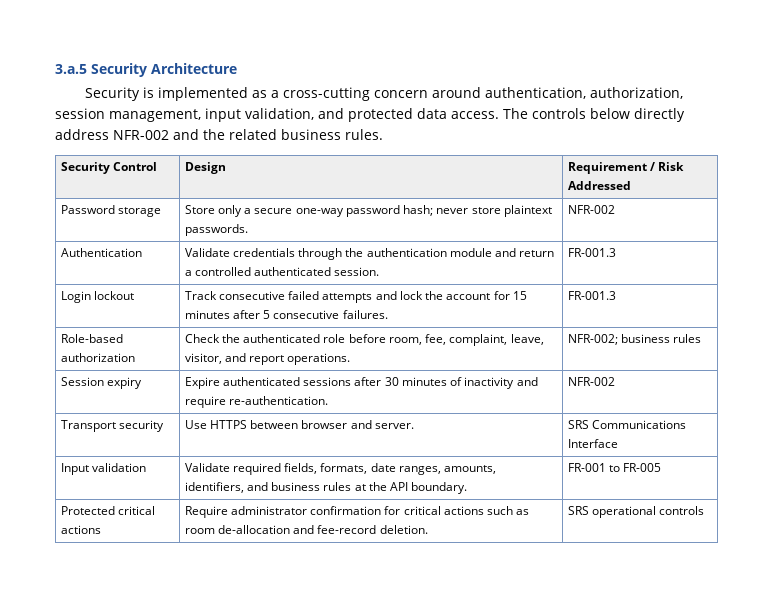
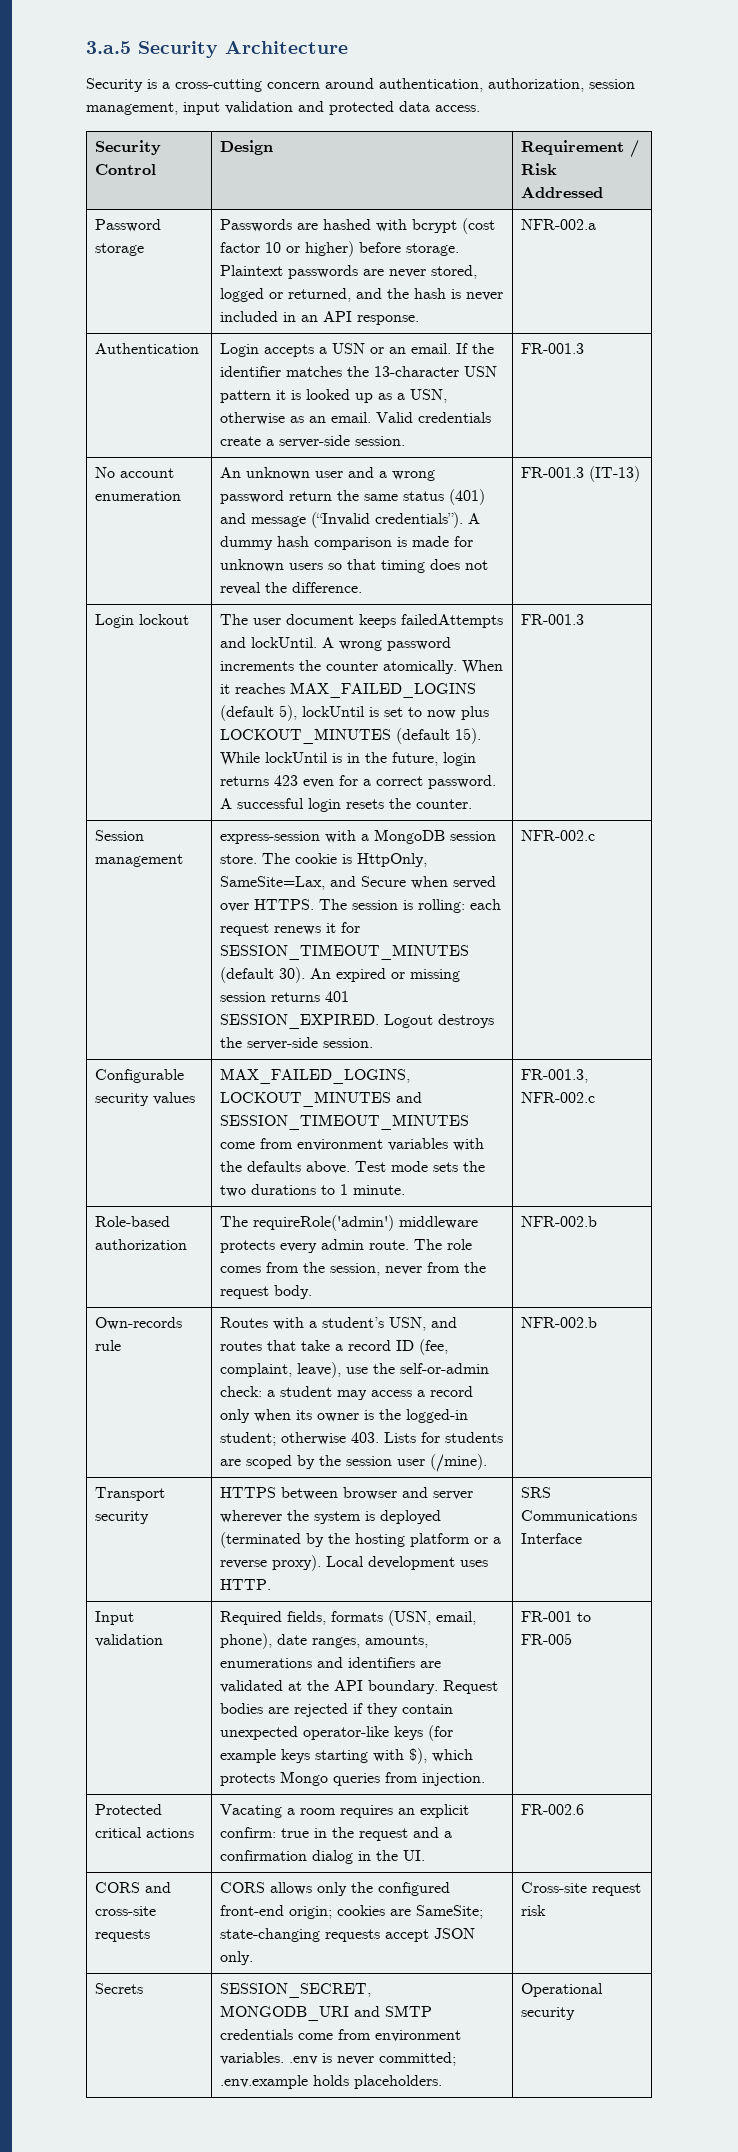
- Security is implemented as a cross-cutting concern around authentication, authorization, session management, input validation, and protected data access. The controls below directly address NFR-002 and the related business rules.
+ Security is a cross-cutting concern around authentication, authorization, session management, input validation and protected data access.
- Password storage | Store only a secure one-way password hash; never store plaintext passwords. | NFR-002
- Authentication | Validate credentials through the authentication module and return a controlled authenticated session. | FR-001.3
- Login lockout | Track consecutive failed attempts and lock the account for 15 minutes after 5 consecutive failures. | FR-001.3
- Role-based authorization | Check the authenticated role before room, fee, complaint, leave, visitor, and report operations. | NFR-002; business rules
- Session expiry | Expire authenticated sessions after 30 minutes of inactivity and require re-authentication. | NFR-002
+ Password storage | Passwords are hashed with bcrypt (cost factor 10 or higher) before storage. Plaintext passwords are never stored, logged or returned, and the hash is never included in an API response. | NFR-002.a
+ Authentication | Login accepts a USN or an email. If the identifier matches the 13-character USN pattern it is looked up as a USN, otherwise as an email. Valid credentials create a server-side session. | FR-001.3
+ No account enumeration | An unknown user and a wrong password return the same status (401) and message (“Invalid credentials”). A dummy hash comparison is made for unknown users so that timing does not reveal the difference. | FR-001.3 (IT-13)
+ Login lockout | The user document keeps failedAttempts and lockUntil. A wrong password increments the counter atomically. When it reaches MAX_FAILED_LOGINS (default 5), lockUntil is set to now plus LOCKOUT_MINUTES (default 15). While lockUntil is in the future, login returns 423 even for a correct password. A successful login resets the counter. | FR-001.3
+ Session management | express-session with a MongoDB session store. The cookie is HttpOnly, SameSite=Lax, and Secure when served over HTTPS. The session is rolling: each request renews it for SESSION_TIMEOUT_MINUTES (default 30). An expired or missing session returns 401 SESSION_EXPIRED. Logout destroys the server-side session. | NFR-002.c
+ Configurable security values | MAX_FAILED_LOGINS, LOCKOUT_MINUTES and SESSION_TIMEOUT_MINUTES come from environment variables with the defaults above. Test mode sets the two durations to 1 minute. | FR-001.3, NFR-002.c
+ Role-based authorization | The requireRole('admin') middleware protects every admin route. The role comes from the session, never from the request body. | NFR-002.b
+ Own-records rule | Routes with a student’s USN, and routes that take a record ID (fee, complaint, leave), use the self-or-admin check: a student may access a record only when its owner is the logged-in student; otherwise 403. Lists for students are scoped by the session user (/mine). | NFR-002.b
- Transport security | Use HTTPS between browser and server. | SRS Communications Interface
+ Transport security | HTTPS between browser and server wherever the system is deployed (terminated by the hosting platform or a reverse proxy). Local development uses HTTP. | SRS Communications Interface
- Validate required fields, formats, date ranges, amounts, identifiers, and business rules at the API boundary.
+ Required fields, formats (USN, email, phone), date ranges, amounts, enumerations and identifiers are validated at the API boundary. Request bodies are rejected if they contain unexpected operator-like keys (for example keys starting with $), which protects Mongo queries from injection.
- Protected critical actions | Require administrator confirmation for critical actions such as room de-allocation and fee-record deletion. | SRS operational controls
+ Protected critical actions | Vacating a room requires an explicit confirm: true in the request and a confirmation dialog in the UI. | FR-002.6
+ CORS and cross-site requests | CORS allows only the configured front-end origin; cookies are SameSite; state-changing requests accept JSON only. | Cross-site request risk
+ Secrets | SESSION_SECRET, MONGODB_URI and SMTP credentials come from environment variables. .env is never committed; .env.example holds placeholders. | Operational security

